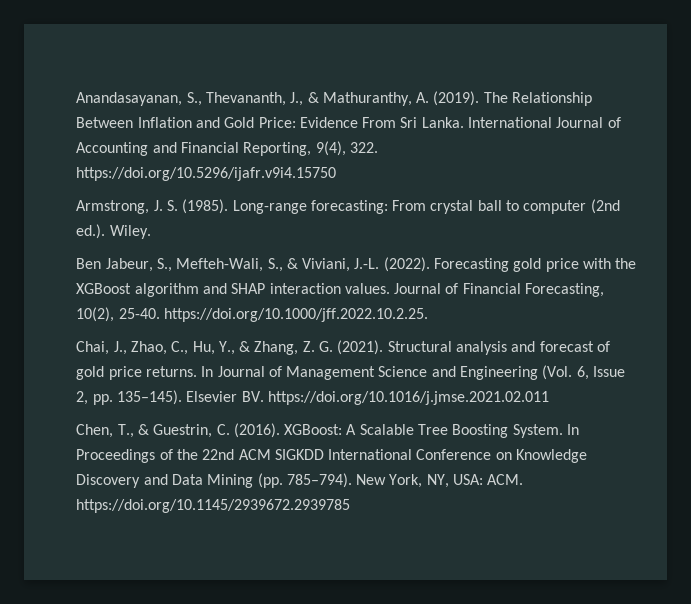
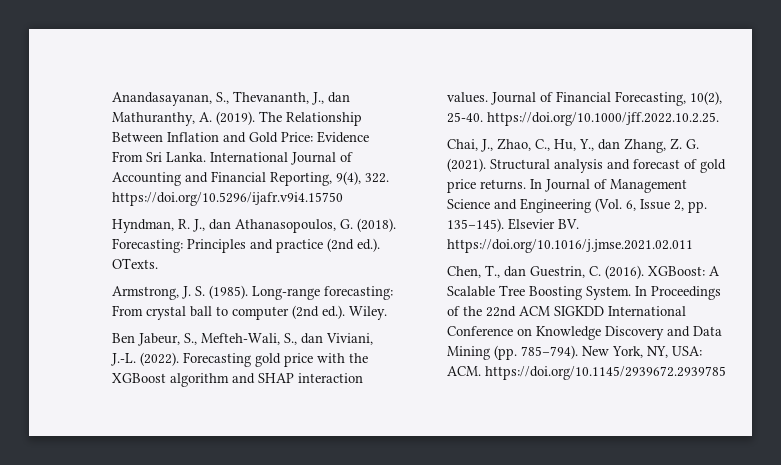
- Anandasayanan, S., Thevananth, J., & Mathuranthy, A. (2019).
+ Anandasayanan, S., Thevananth, J., dan Mathuranthy, A. (2019).
+ Hyndman, R. J., dan Athanasopoulos, G. (2018). Forecasting: Principles and practice (2nd ed.). OTexts.
- Ben Jabeur, S., Mefteh-Wali, S., & Viviani, J.-L. (2022).
+ Ben Jabeur, S., Mefteh-Wali, S., dan Viviani, J.-L. (2022).
- Chai, J., Zhao, C., Hu, Y., & Zhang, Z. G. (2021).
+ Chai, J., Zhao, C., Hu, Y., dan Zhang, Z. G. (2021).
- Chen, T., & Guestrin, C. (2016).
+ Chen, T., dan Guestrin, C. (2016).

